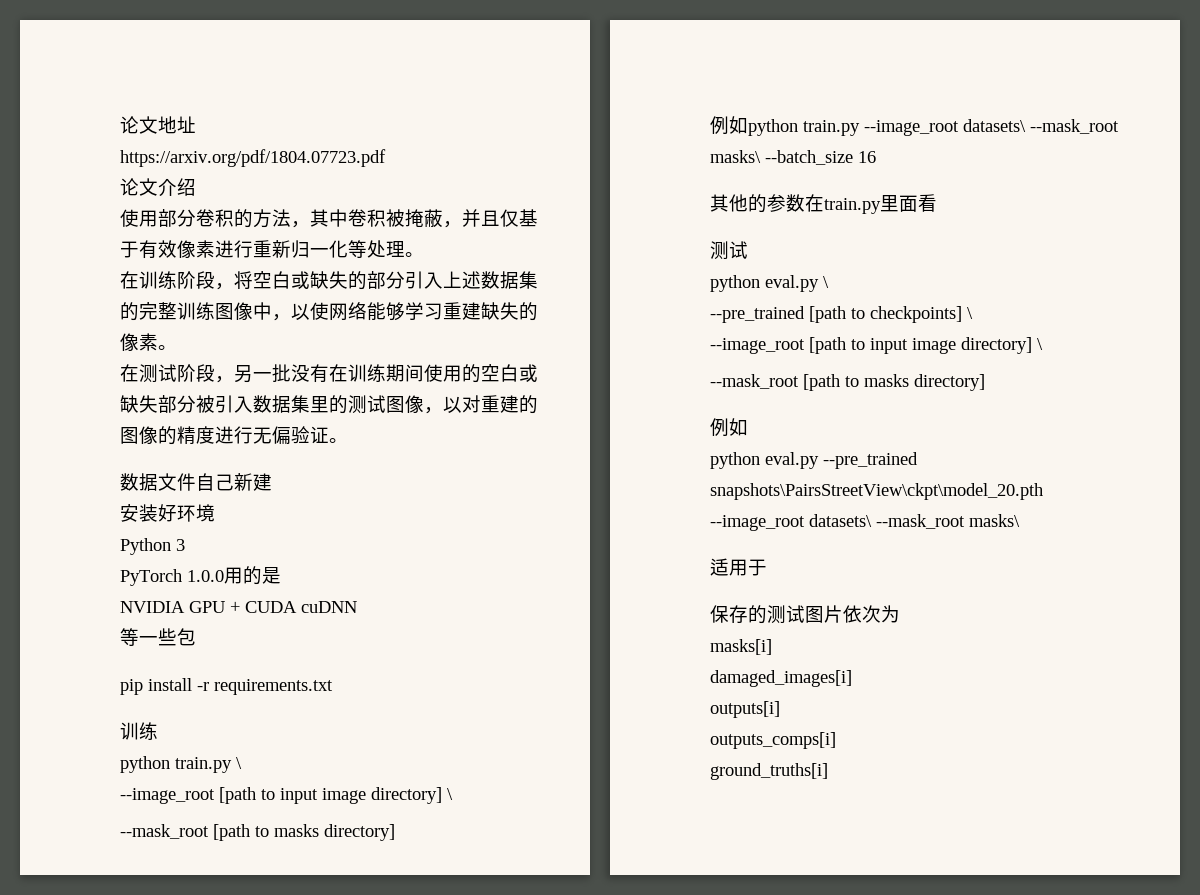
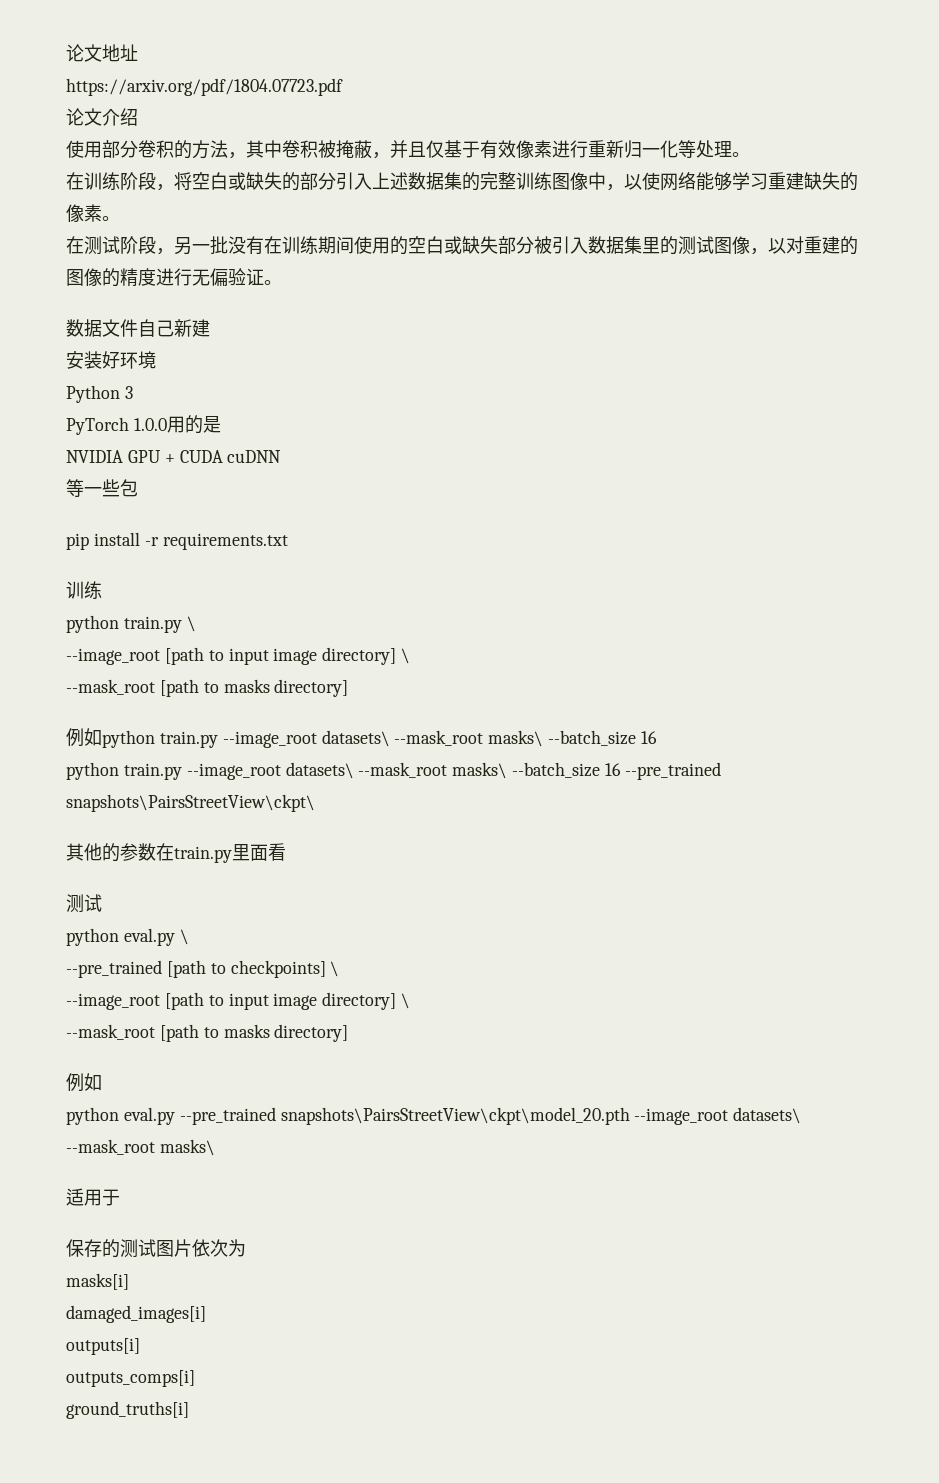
+ python train.py --image_root datasets\ --mask_root masks\ --batch_size 16 --pre_trained snapshots\PairsStreetView\ckpt\

